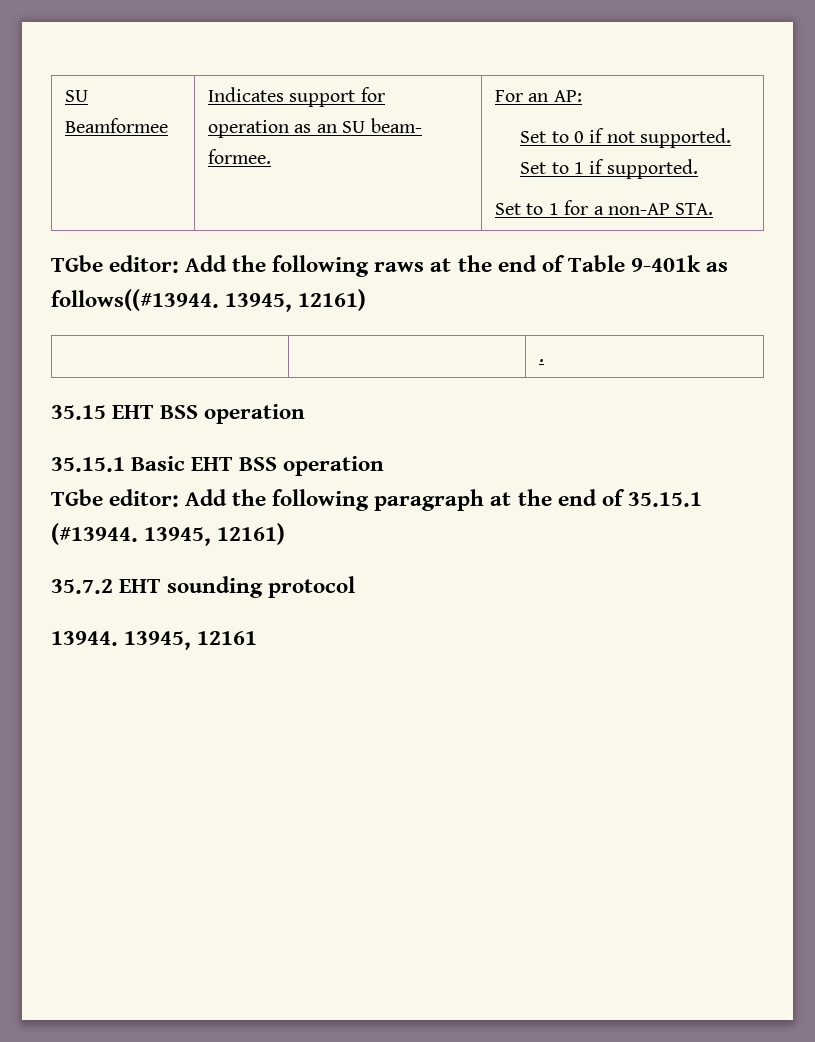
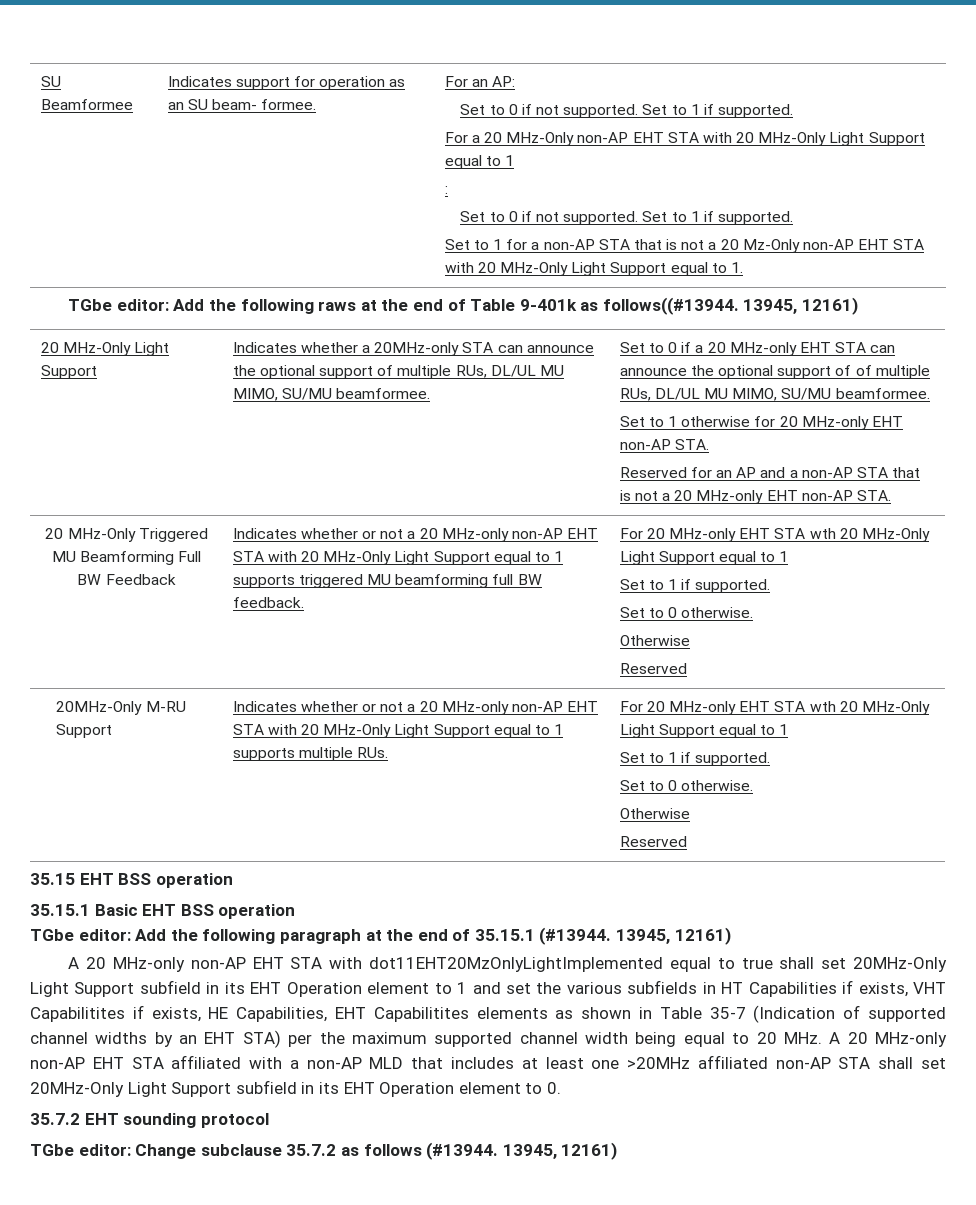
+ For a 20 MHz-Only non-AP EHT STA with 20 MHz-Only Light Support equal to 1
+ :
+ Set to 0 if not supported. Set to 1 if supported.
- Set to 1 for a non-AP STA.
+ Set to 1 for a non-AP STA that is not a 20 Mz-Only non-AP EHT STA with 20 MHz-Only Light Support equal to 1.
- .
+ 20 MHz-Only Light Support | Indicates whether a 20MHz-only STA can announce the optional support of multiple RUs, DL/UL MU MIMO, SU/MU beamformee. | Set to 0 if a 20 MHz-only EHT STA can announce the optional support of of multiple RUs, DL/UL MU MIMO, SU/MU beamformee.
+ Set to 1 otherwise for 20 MHz-only EHT non-AP STA.
+ Reserved for an AP and a non-AP STA that is not a 20 MHz-only EHT non-AP STA.
+ 20 MHz-Only Triggered MU Beamforming Full BW Feedback | Indicates whether or not a 20 MHz-only non-AP EHT STA with 20 MHz-Only Light Support equal to 1 supports triggered MU beamforming full BW feedback. | For 20 MHz-only EHT STA wth 20 MHz-Only Light Support equal to 1
+ Set to 1 if supported.
+ Set to 0 otherwise.
+ Otherwise
+ Reserved
+ 20MHz-Only M-RU Support | Indicates whether or not a 20 MHz-only non-AP EHT STA with 20 MHz-Only Light Support equal to 1 supports multiple RUs. | For 20 MHz-only EHT STA wth 20 MHz-Only Light Support equal to 1
+ Set to 1 if supported.
+ Set to 0 otherwise.
+ Otherwise
+ Reserved
+ A 20 MHz-only non-AP EHT STA with dot11EHT20MzOnlyLightImplemented equal to true shall set 20MHz-Only Light Support subfield in its EHT Operation element to 1 and set the various subfields in HT Capabilities if exists, VHT Capabilitites if exists, HE Capabilities, EHT Capabilitites elements as shown in Table 35-7 (Indication of supported channel widths by an EHT STA) per the maximum supported channel width being equal to 20 MHz. A 20 MHz-only non-AP EHT STA affiliated with a non-AP MLD that includes at least one >20MHz affiliated non-AP STA shall set 20MHz-Only Light Support subfield in its EHT Operation element to 0.
  35.7.2 EHT sounding protocol
- 13944. 13945, 12161
+ TGbe editor: Change subclause 35.7.2 as follows (#13944. 13945, 12161)

